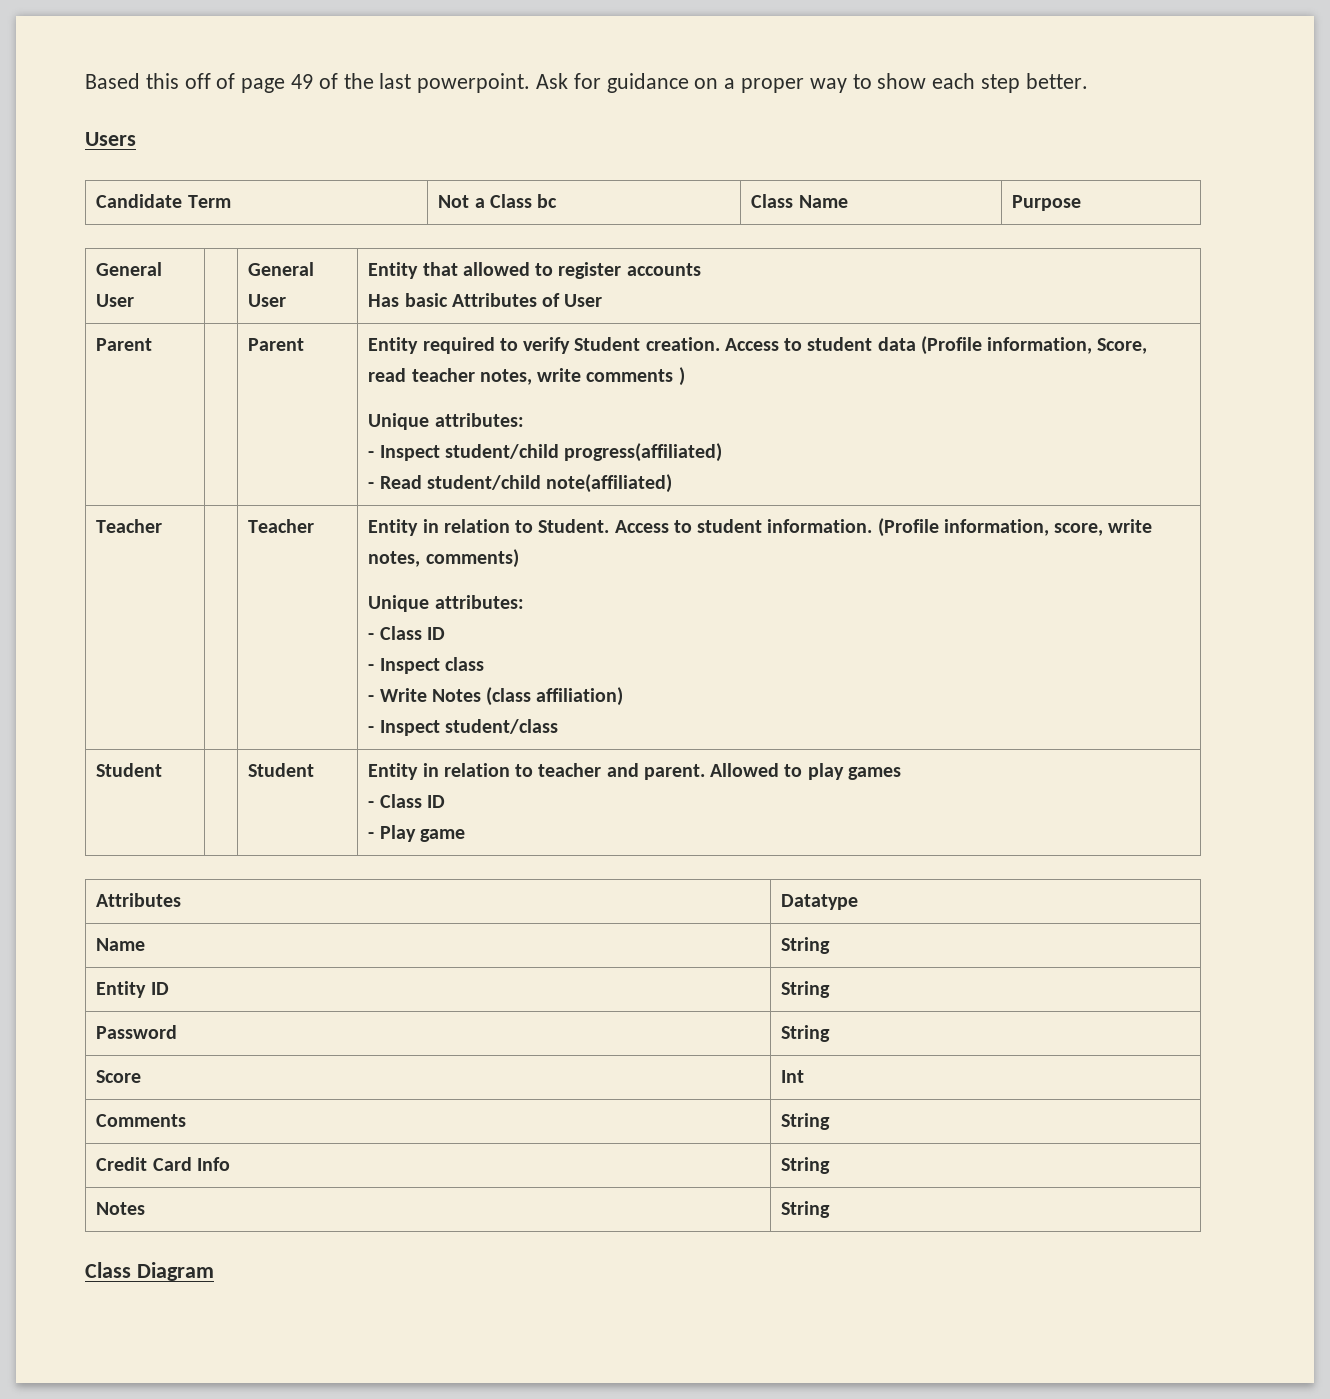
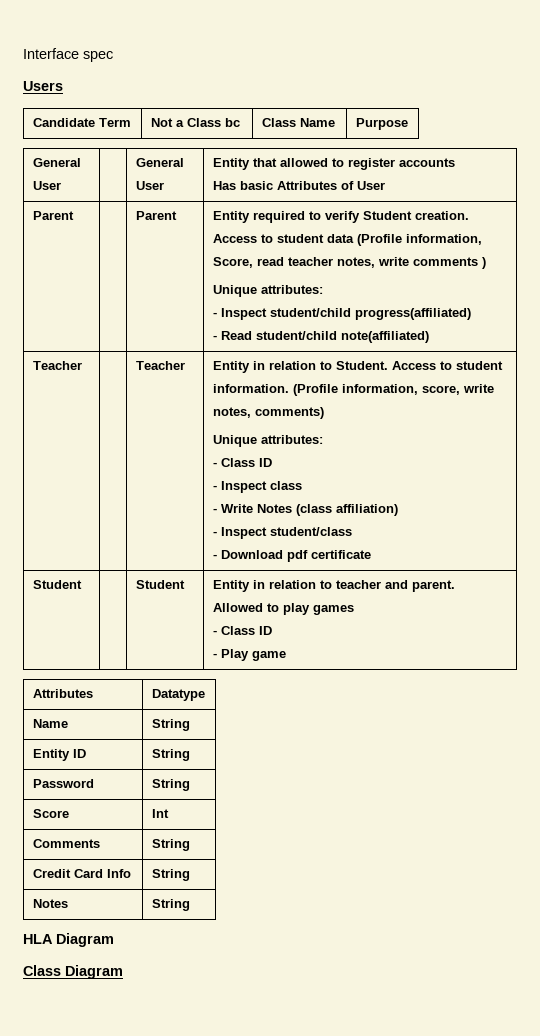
- Based this off of page 49 of the last powerpoint. Ask for guidance on a proper way to show each step better.
+ Interface spec
  Teacher | | Teacher | Entity in relation to Student. Access to student information. (Profile information, score, write notes, comments)
  Unique attributes:
  - Class ID
  - Inspect class
  - Write Notes (class affiliation)
  - Inspect student/class
+ - Download pdf certificate
+ HLA Diagram

